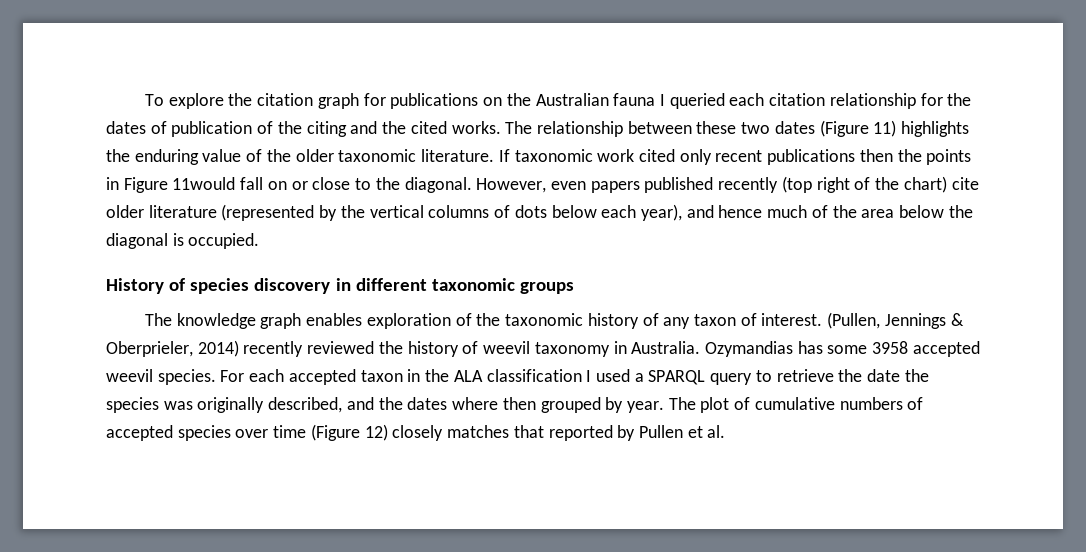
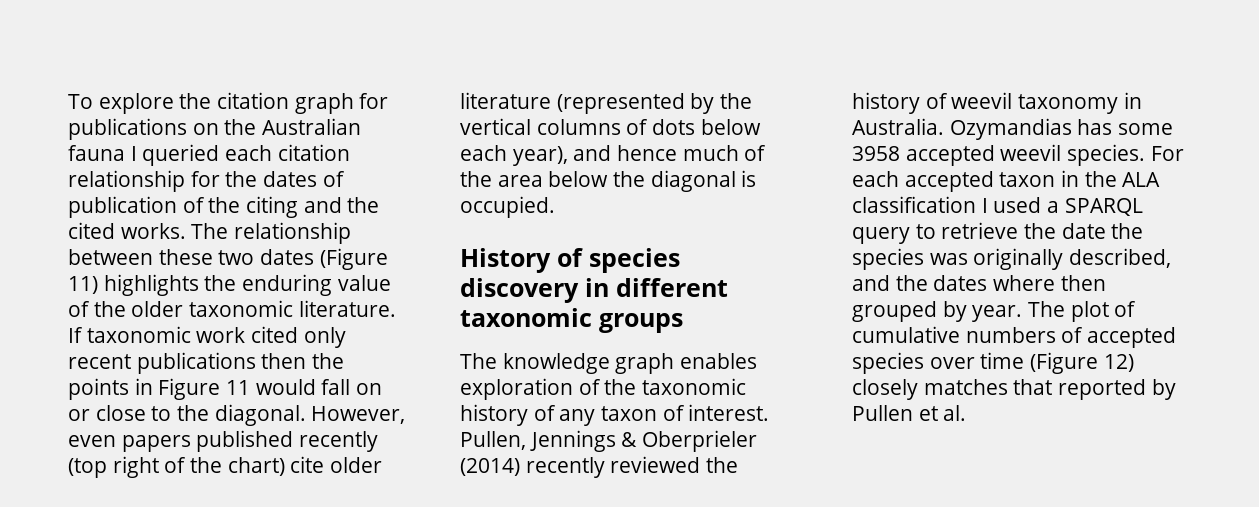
- If taxonomic work cited only recent publications then the points in Figure 11would fall on or close to the diagonal.
+ If taxonomic work cited only recent publications then the points in Figure 11 would fall on or close to the diagonal.
- (Pullen, Jennings & Oberprieler, 2014) recently reviewed the history of weevil taxonomy in Australia.
+ Pullen, Jennings & Oberprieler (2014) recently reviewed the history of weevil taxonomy in Australia.

